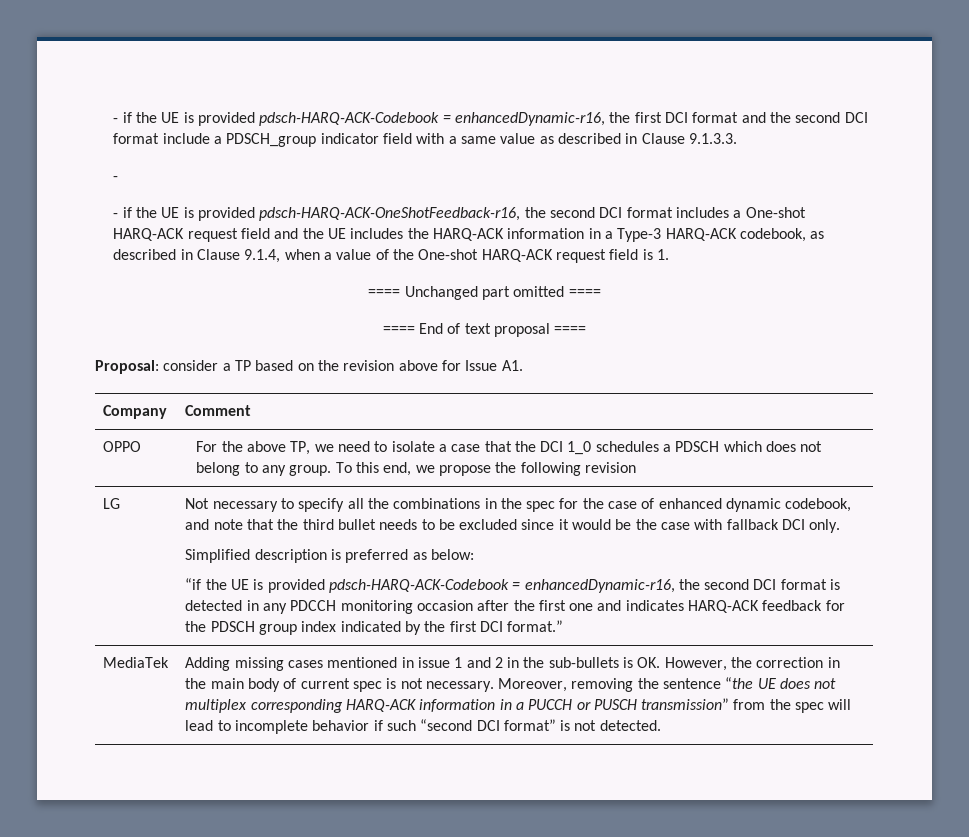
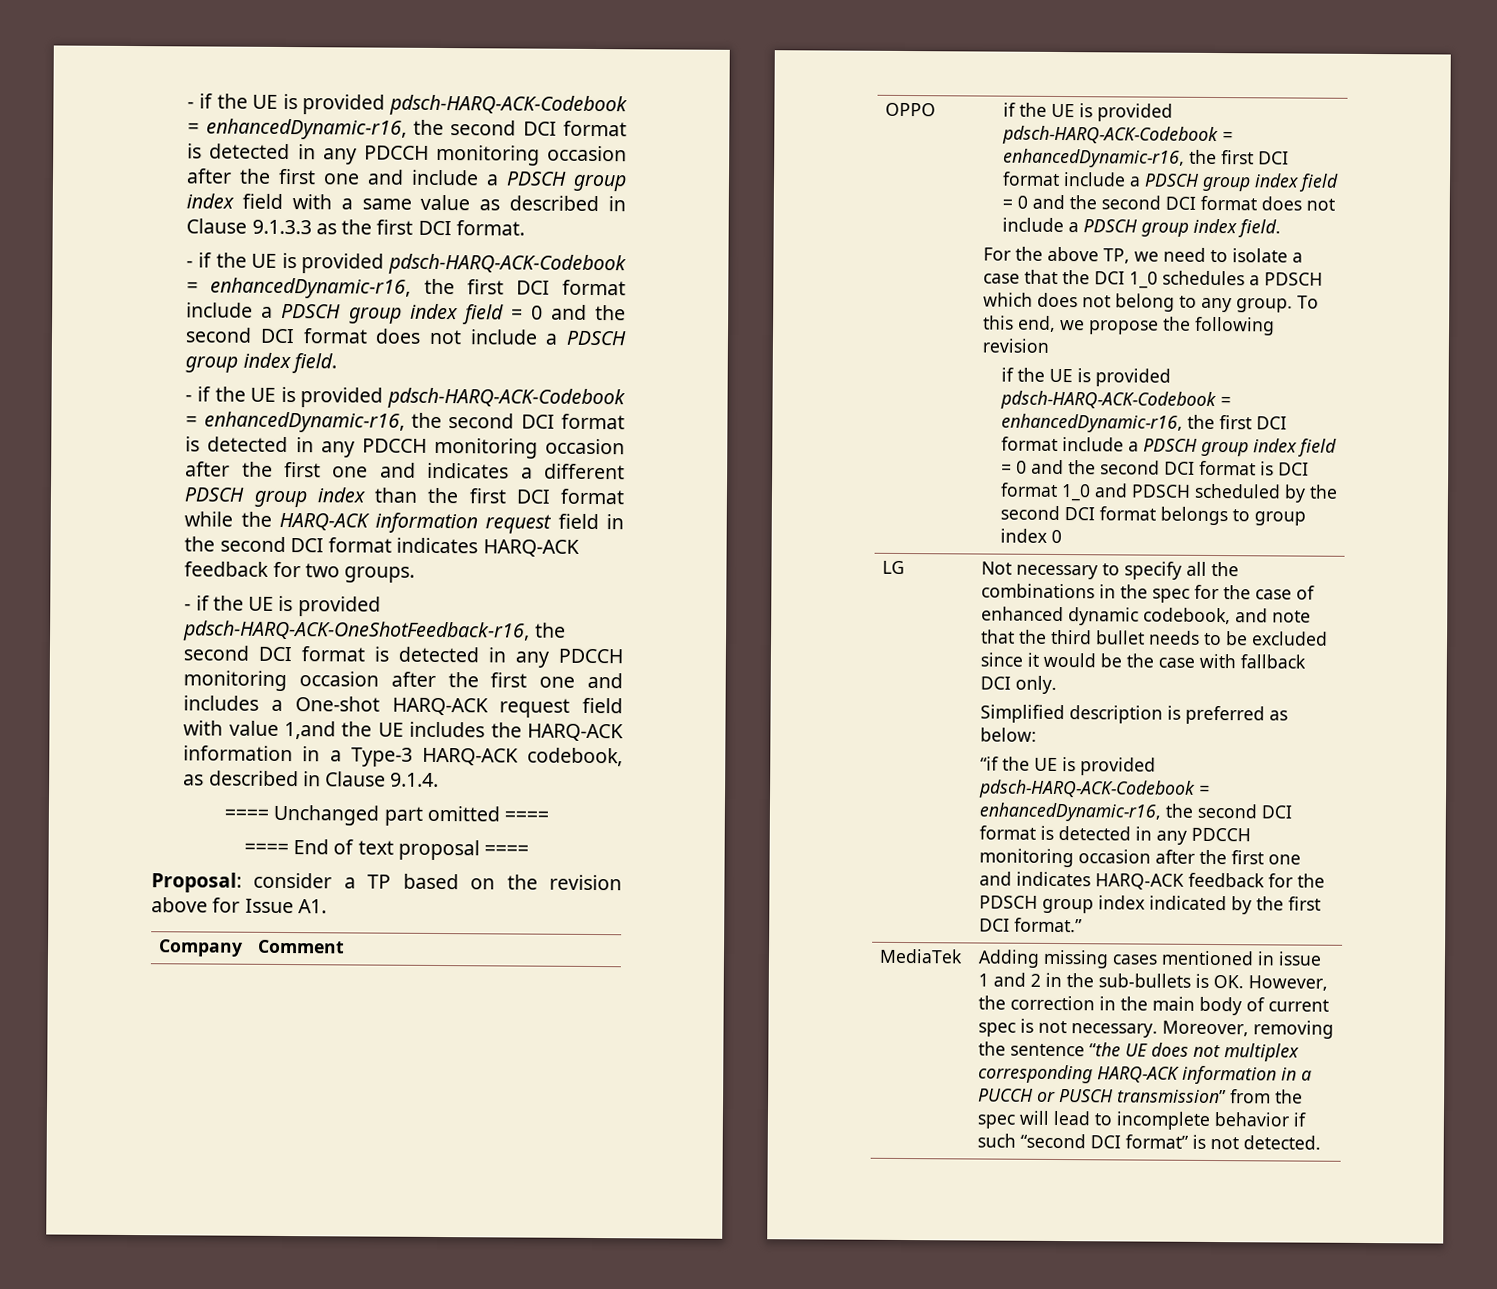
- - if the UE is provided pdsch-HARQ-ACK-Codebook = enhancedDynamic-r16, the first DCI format and the second DCI format include a PDSCH_group indicator field with a same value as described in Clause 9.1.3.3.
- -
+ - if the UE is provided pdsch-HARQ-ACK-Codebook = enhancedDynamic-r16, the second DCI format is detected in any PDCCH monitoring occasion after the first one and include a PDSCH group index field with a same value as described in Clause 9.1.3.3 as the first DCI format.
+ - if the UE is provided pdsch-HARQ-ACK-Codebook = enhancedDynamic-r16, the first DCI format include a PDSCH group index field = 0 and the second DCI format does not include a PDSCH group index field.
+ - if the UE is provided pdsch-HARQ-ACK-Codebook = enhancedDynamic-r16, the second DCI format is detected in any PDCCH monitoring occasion after the first one and indicates a different PDSCH group index than the first DCI format while the HARQ-ACK information request field in the second DCI format indicates HARQ-ACK feedback for two groups.
- - if the UE is provided pdsch-HARQ-ACK-OneShotFeedback-r16, the second DCI format includes a One-shot HARQ-ACK request field and the UE includes the HARQ-ACK information in a Type-3 HARQ-ACK codebook, as described in Clause 9.1.4, when a value of the One-shot HARQ-ACK request field is 1.
+ - if the UE is provided pdsch-HARQ-ACK-OneShotFeedback-r16, the second DCI format is detected in any PDCCH monitoring occasion after the first one and includes a One-shot HARQ-ACK request field with value 1,and the UE includes the HARQ-ACK information in a Type-3 HARQ-ACK codebook, as described in Clause 9.1.4.
- OPPO
+ OPPO | if the UE is provided pdsch-HARQ-ACK-Codebook = enhancedDynamic-r16, the first DCI format include a PDSCH group index field = 0 and the second DCI format does not include a PDSCH group index field.
+ if the UE is provided pdsch-HARQ-ACK-Codebook = enhancedDynamic-r16, the first DCI format include a PDSCH group index field = 0 and the second DCI format is DCI format 1_0 and PDSCH scheduled by the second DCI format belongs to group index 0

